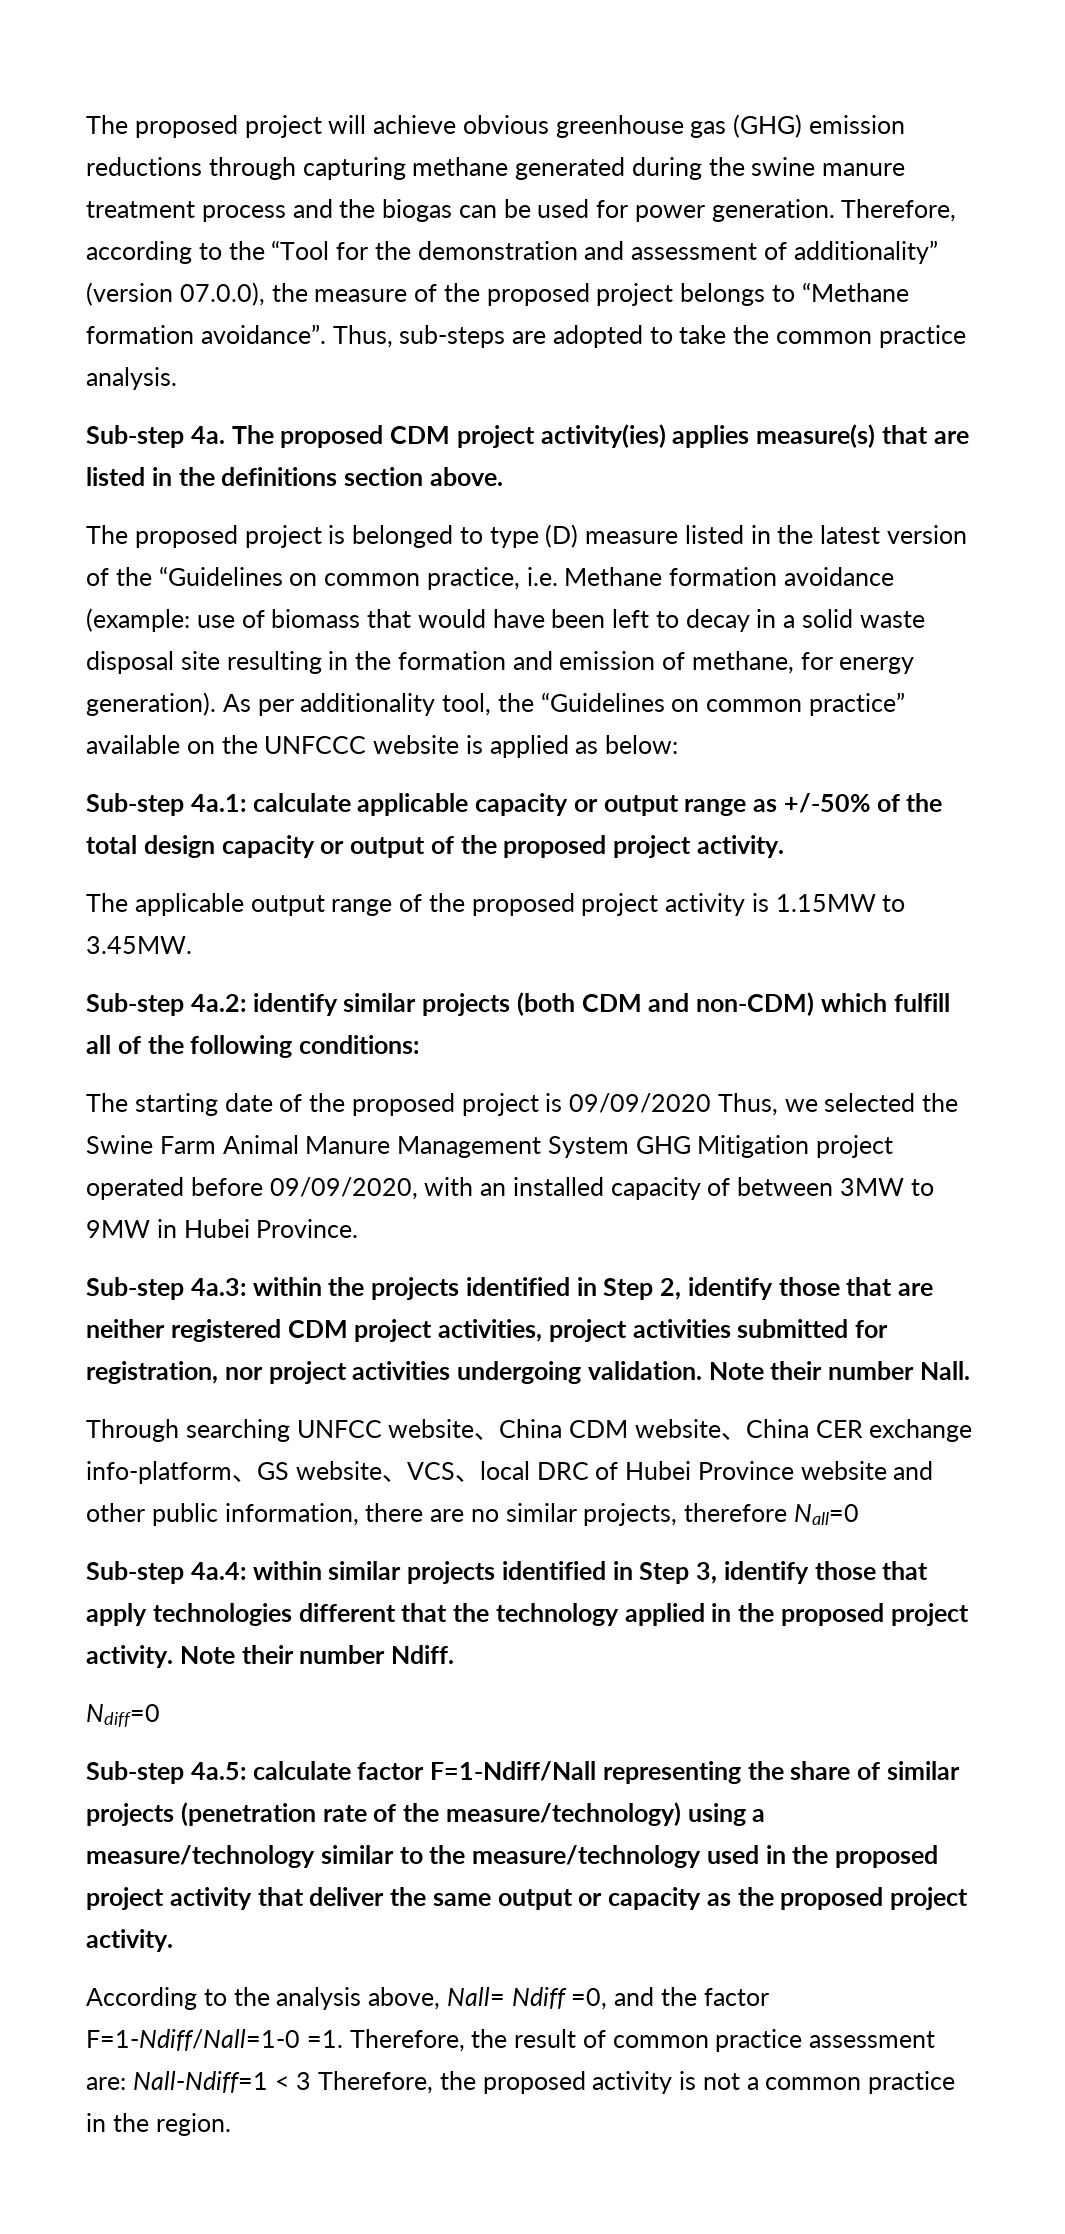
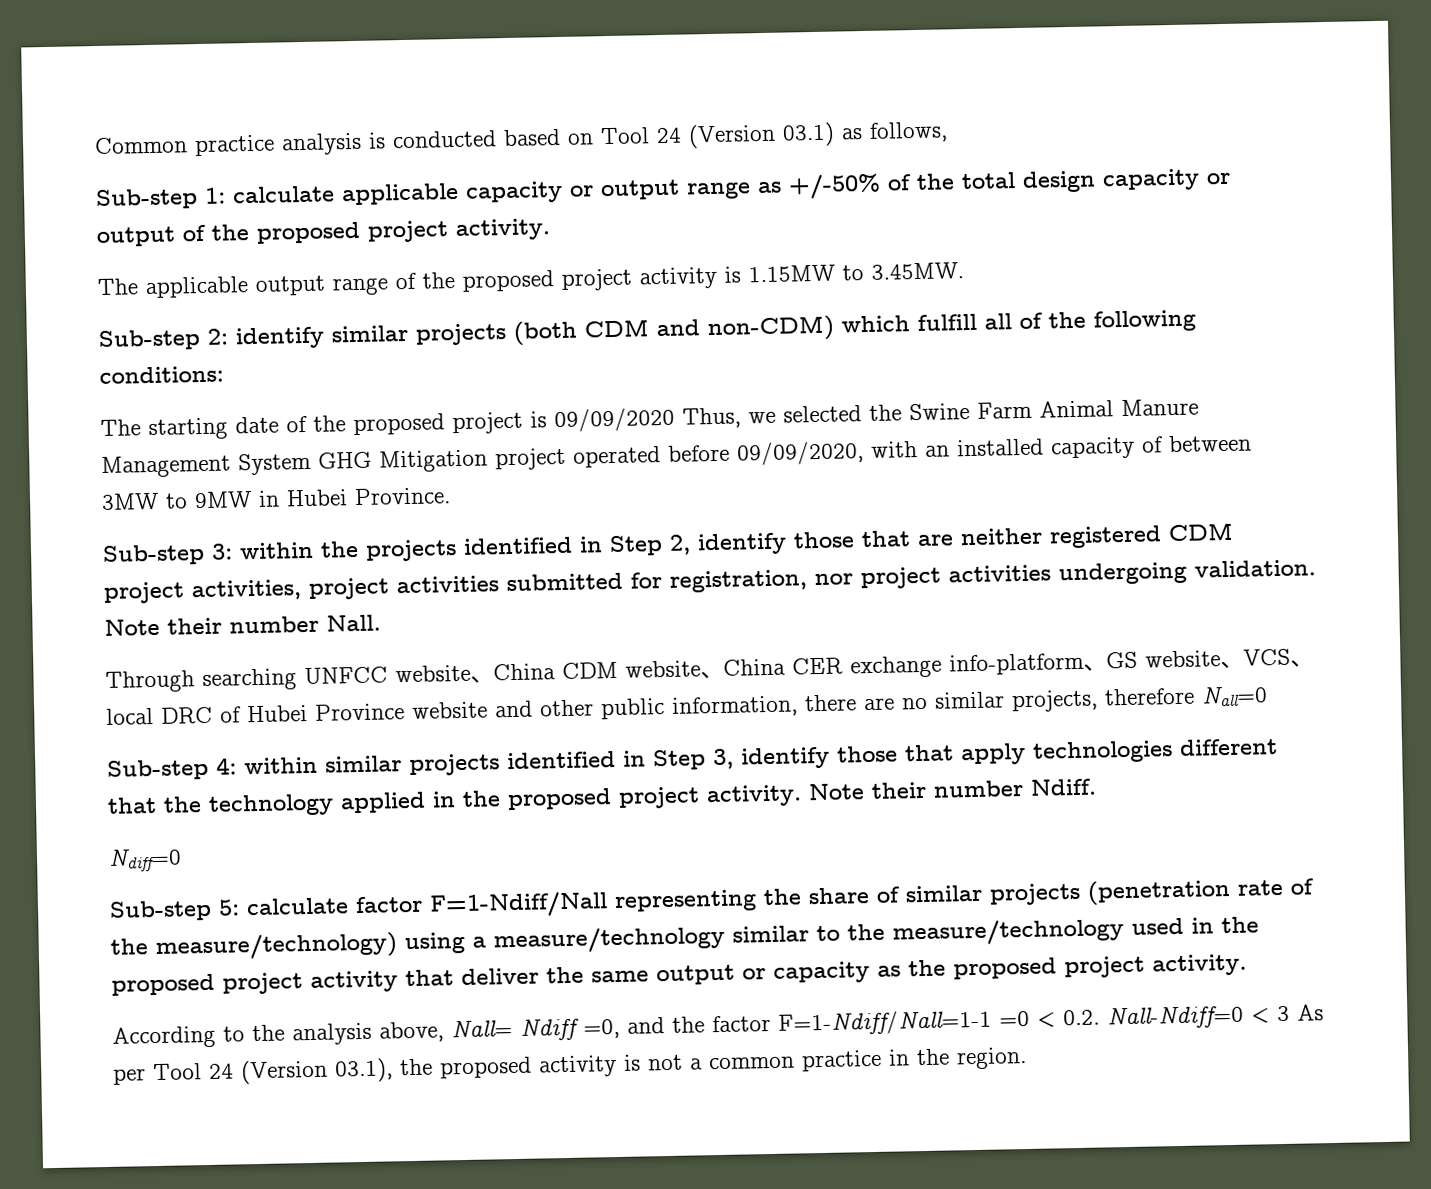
- The proposed project will achieve obvious greenhouse gas (GHG) emission reductions through capturing methane generated during the swine manure treatment process and the biogas can be used for power generation. Therefore, according to the “Tool for the demonstration and assessment of additionality” (version 07.0.0), the measure of the proposed project belongs to “Methane formation avoidance”. Thus, sub-steps are adopted to take the common practice analysis.
- Sub-step 4a. The proposed CDM project activity(ies) applies measure(s) that are listed in the definitions section above.
- The proposed project is belonged to type (D) measure listed in the latest version of the “Guidelines on common practice, i.e. Methane formation avoidance (example: use of biomass that would have been left to decay in a solid waste disposal site resulting in the formation and emission of methane, for energy generation). As per additionality tool, the “Guidelines on common practice” available on the UNFCCC website is applied as below:
- Sub-step 4a.1: calculate applicable capacity or output range as +/-50% of the total design capacity or output of the proposed project activity.
+ Common practice analysis is conducted based on Tool 24 (Version 03.1) as follows,
+ Sub-step 1: calculate applicable capacity or output range as +/-50% of the total design capacity or output of the proposed project activity.
- Sub-step 4a.2: identify similar projects (both CDM and non-CDM) which fulfill all of the following conditions:
+ Sub-step 2: identify similar projects (both CDM and non-CDM) which fulfill all of the following conditions:
- Sub-step 4a.3: within the projects identified in Step 2, identify those that are neither registered CDM project activities, project activities submitted for registration, nor project activities undergoing validation.
+ Sub-step 3: within the projects identified in Step 2, identify those that are neither registered CDM project activities, project activities submitted for registration, nor project activities undergoing validation.
- Sub-step 4a.4: within similar projects identified in Step 3, identify those that apply technologies different that the technology applied in the proposed project activity.
+ Sub-step 4: within similar projects identified in Step 3, identify those that apply technologies different that the technology applied in the proposed project activity.
- Sub-step 4a.5: calculate factor F=1-Ndiff/Nall representing the share of similar projects (penetration rate of the measure/technology) using a measure/technology similar to the measure/technology used in the proposed project activity that deliver the same output or capacity as the proposed project activity.
+ Sub-step 5: calculate factor F=1-Ndiff/Nall representing the share of similar projects (penetration rate of the measure/technology) using a measure/technology similar to the measure/technology used in the proposed project activity that deliver the same output or capacity as the proposed project activity.
- According to the analysis above, Nall= Ndiff =0, and the factor F=1-Ndiff/Nall=1-0 =1. Therefore, the result of common practice assessment are: Nall-Ndiff=1 < 3 Therefore, the proposed activity is not a common practice in the region.
+ According to the analysis above, Nall= Ndiff =0, and the factor F=1-Ndiff/Nall=1-1 =0 < 0.2. Nall-Ndiff=0 < 3 As per Tool 24 (Version 03.1), the proposed activity is not a common practice in the region.

